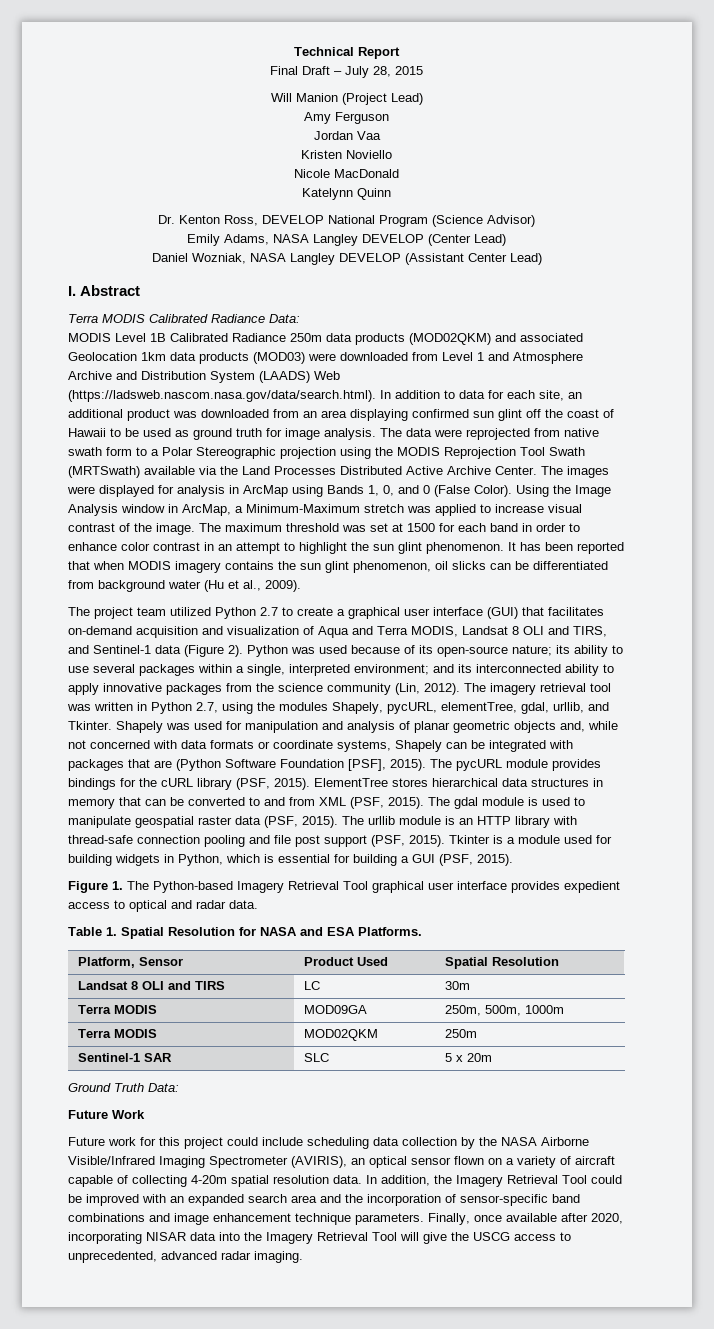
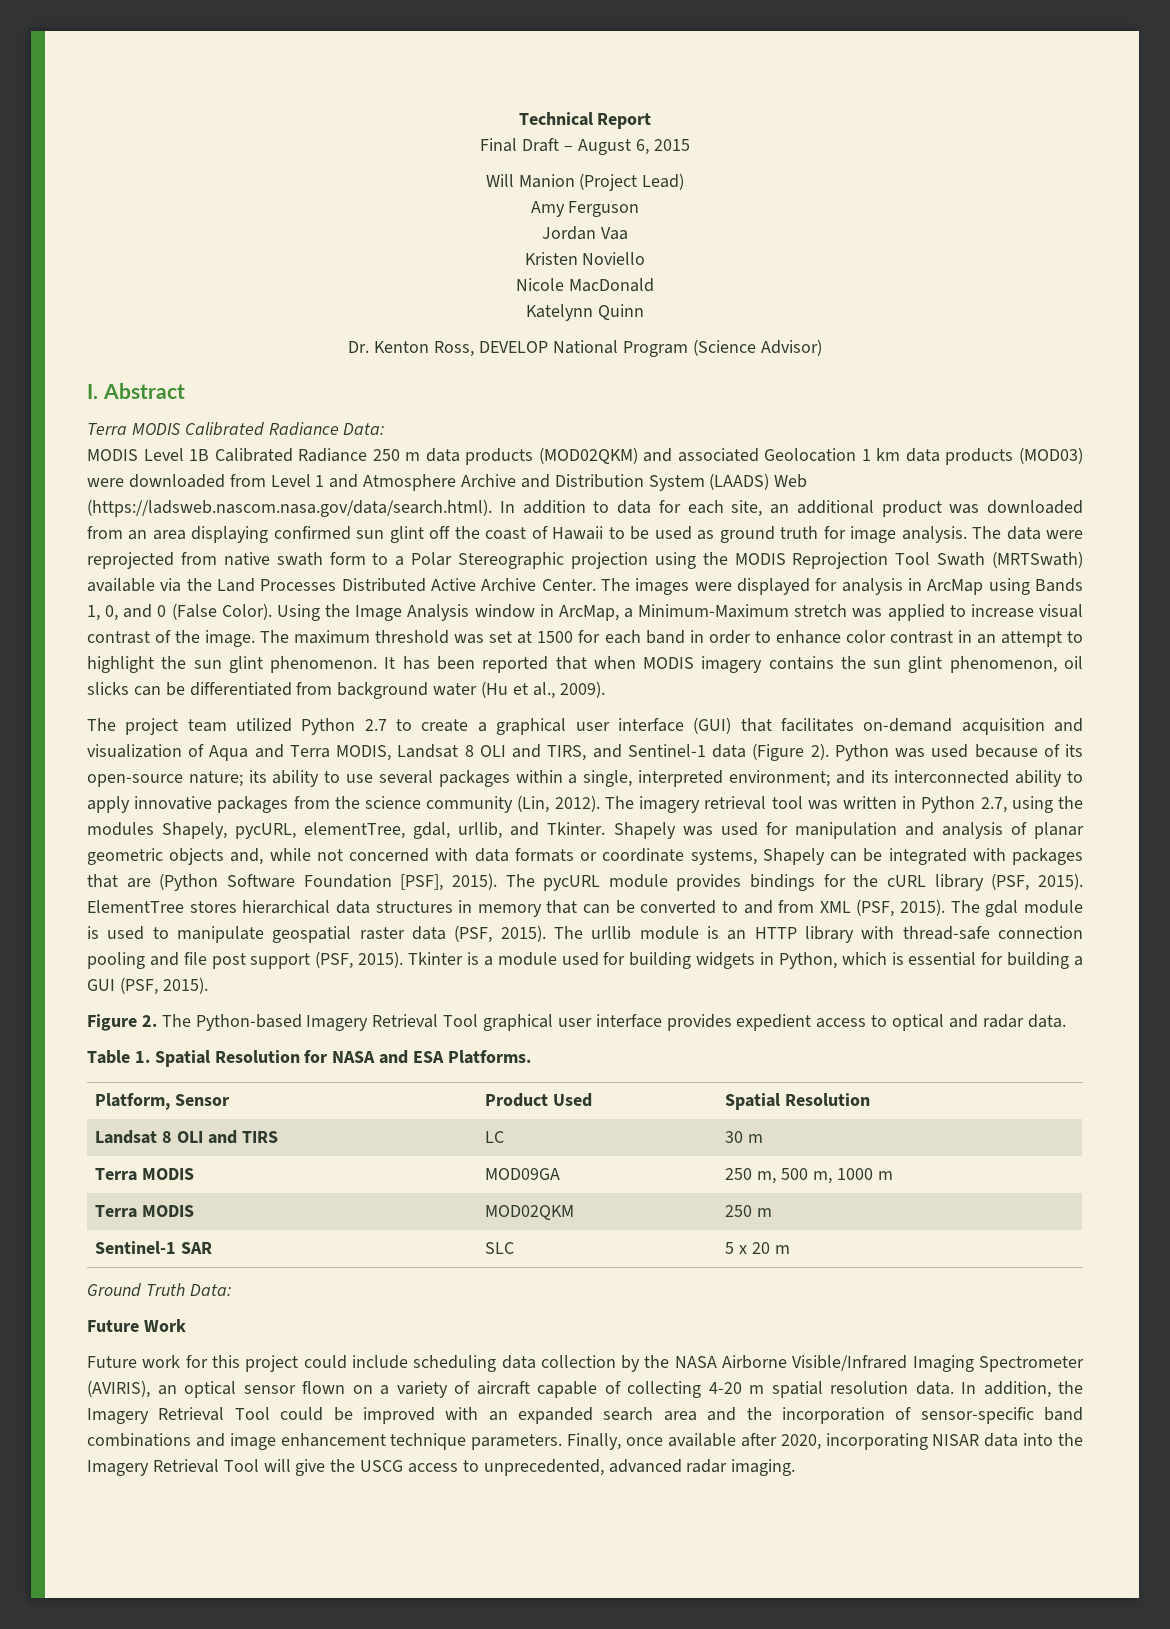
- Final Draft – July 28, 2015
+ Final Draft – August 6, 2015
- Emily Adams, NASA Langley DEVELOP (Center Lead)
- Daniel Wozniak, NASA Langley DEVELOP (Assistant Center Lead)
- MODIS Level 1B Calibrated Radiance 250m data products (MOD02QKM) and associated Geolocation 1km data products (MOD03) were downloaded from Level 1 and Atmosphere Archive and Distribution System (LAADS) Web (https://ladsweb.nascom.nasa.gov/data/search.html). In addition to data for each site, an additional product was downloaded from an area displaying confirmed sun glint off the coast of Hawaii to be used as ground truth for image analysis.
+ MODIS Level 1B Calibrated Radiance 250 m data products (MOD02QKM) and associated Geolocation 1 km data products (MOD03) were downloaded from Level 1 and Atmosphere Archive and Distribution System (LAADS) Web (https://ladsweb.nascom.nasa.gov/data/search.html). In addition to data for each site, an additional product was downloaded from an area displaying confirmed sun glint off the coast of Hawaii to be used as ground truth for image analysis.
- Figure 1. The Python-based Imagery Retrieval Tool graphical user interface provides expedient access to optical and radar data.
+ Figure 2. The Python-based Imagery Retrieval Tool graphical user interface provides expedient access to optical and radar data.
- Landsat 8 OLI and TIRS | LC | 30m
+ Landsat 8 OLI and TIRS | LC | 30 m
- Terra MODIS | MOD09GA | 250m, 500m, 1000m
+ Terra MODIS | MOD09GA | 250 m, 500 m, 1000 m
- Terra MODIS | MOD02QKM | 250m
+ Terra MODIS | MOD02QKM | 250 m
- Sentinel-1 SAR | SLC | 5 x 20m
+ Sentinel-1 SAR | SLC | 5 x 20 m
- Future work for this project could include scheduling data collection by the NASA Airborne Visible/Infrared Imaging Spectrometer (AVIRIS), an optical sensor flown on a variety of aircraft capable of collecting 4-20m spatial resolution data.
+ Future work for this project could include scheduling data collection by the NASA Airborne Visible/Infrared Imaging Spectrometer (AVIRIS), an optical sensor flown on a variety of aircraft capable of collecting 4-20 m spatial resolution data.

